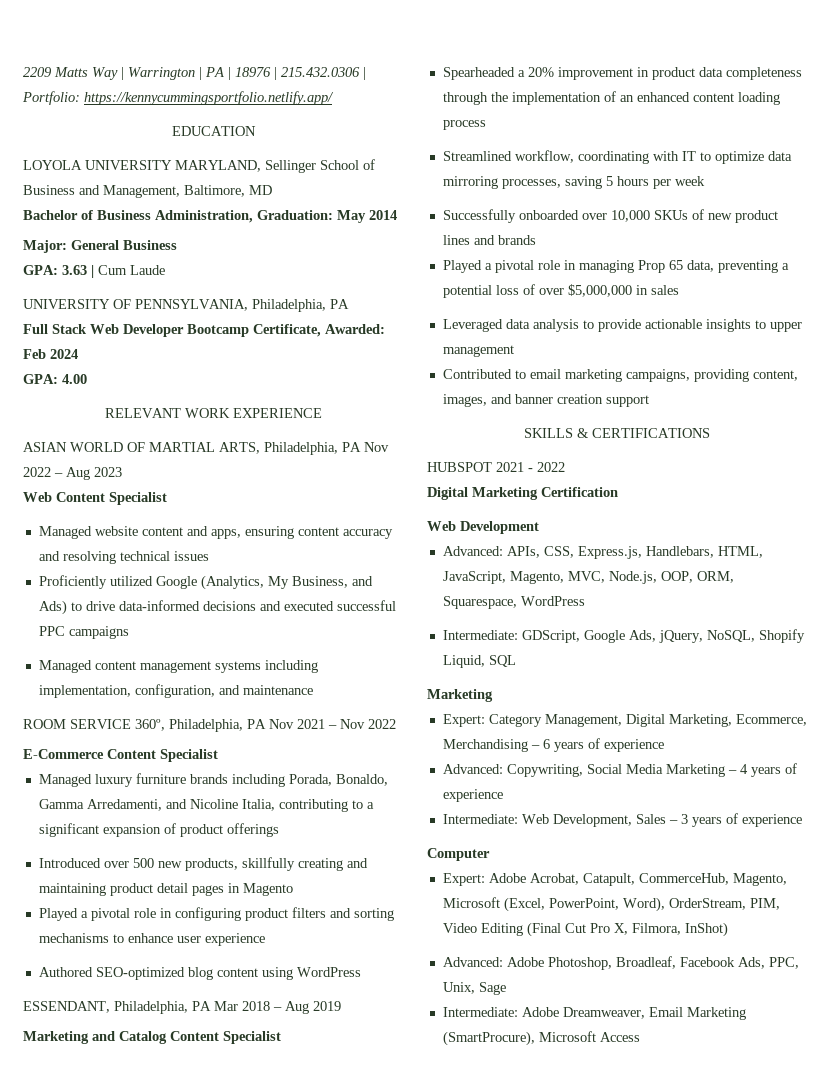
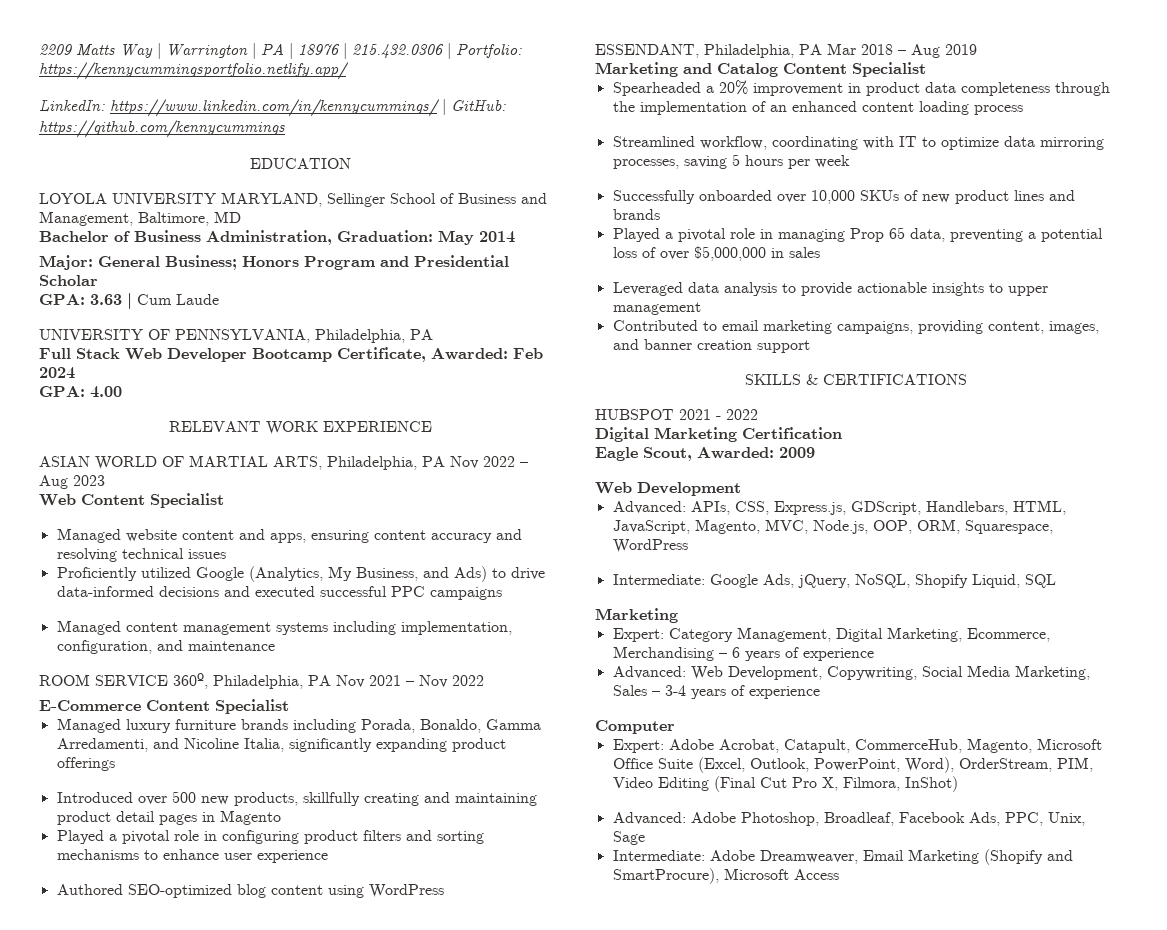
+ LinkedIn: https://www.linkedin.com/in/kennycummings/ | GitHub: https://github.com/kennycummings
- Major: General Business
+ Major: General Business; Honors Program and Presidential Scholar
- Managed luxury furniture brands including Porada, Bonaldo, Gamma Arredamenti, and Nicoline Italia, contributing to a significant expansion of product offerings
+ Managed luxury furniture brands including Porada, Bonaldo, Gamma Arredamenti, and Nicoline Italia, significantly expanding product offerings
+ Eagle Scout, Awarded: 2009
- Advanced: APIs, CSS, Express.js, Handlebars, HTML, JavaScript, Magento, MVC, Node.js, OOP, ORM, Squarespace, WordPress
+ Advanced: APIs, CSS, Express.js, GDScript, Handlebars, HTML, JavaScript, Magento, MVC, Node.js, OOP, ORM, Squarespace, WordPress
- Intermediate: GDScript, Google Ads, jQuery, NoSQL, Shopify Liquid, SQL
+ Intermediate: Google Ads, jQuery, NoSQL, Shopify Liquid, SQL
- Advanced: Copywriting, Social Media Marketing – 4 years of experience
- Intermediate: Web Development, Sales – 3 years of experience
+ Advanced: Web Development, Copywriting, Social Media Marketing, Sales – 3-4 years of experience
- Expert: Adobe Acrobat, Catapult, CommerceHub, Magento, Microsoft (Excel, PowerPoint, Word), OrderStream, PIM, Video Editing (Final Cut Pro X, Filmora, InShot)
+ Expert: Adobe Acrobat, Catapult, CommerceHub, Magento, Microsoft Office Suite (Excel, Outlook, PowerPoint, Word), OrderStream, PIM, Video Editing (Final Cut Pro X, Filmora, InShot)
- Intermediate: Adobe Dreamweaver, Email Marketing (SmartProcure), Microsoft Access
+ Intermediate: Adobe Dreamweaver, Email Marketing (Shopify and SmartProcure), Microsoft Access

